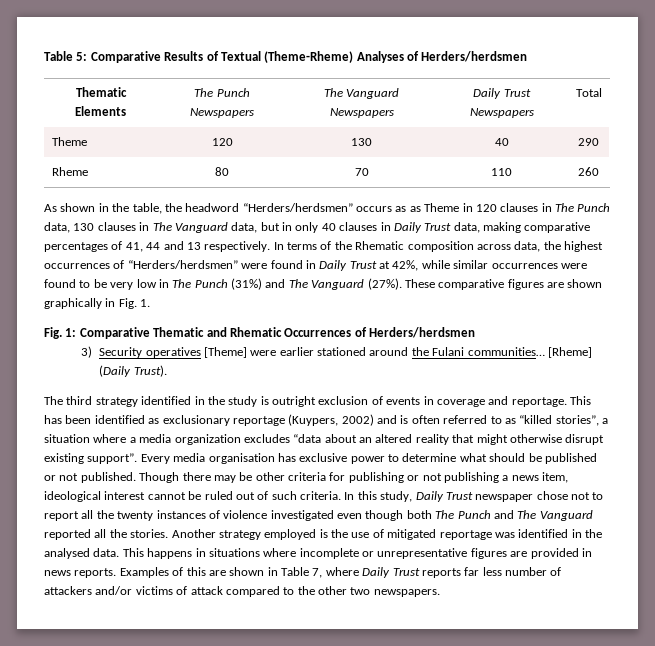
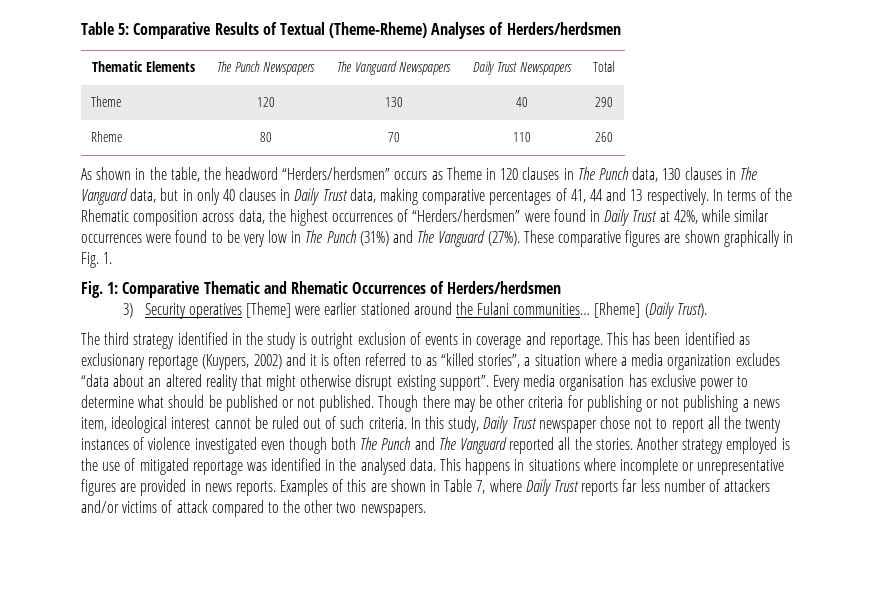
- As shown in the table, the headword “Herders/herdsmen” occurs as as Theme in 120 clauses in The Punch data, 130 clauses in The Vanguard data, but in only 40 clauses in Daily Trust data, making comparative percentages of 41, 44 and 13 respectively.
+ As shown in the table, the headword “Herders/herdsmen” occurs as Theme in 120 clauses in The Punch data, 130 clauses in The Vanguard data, but in only 40 clauses in Daily Trust data, making comparative percentages of 41, 44 and 13 respectively.
- This has been identified as exclusionary reportage (Kuypers, 2002) and is often referred to as “killed stories”, a situation where a media organization excludes “data about an altered reality that might otherwise disrupt existing support”.
+ This has been identified as exclusionary reportage (Kuypers, 2002) and it is often referred to as “killed stories”, a situation where a media organization excludes “data about an altered reality that might otherwise disrupt existing support”.

